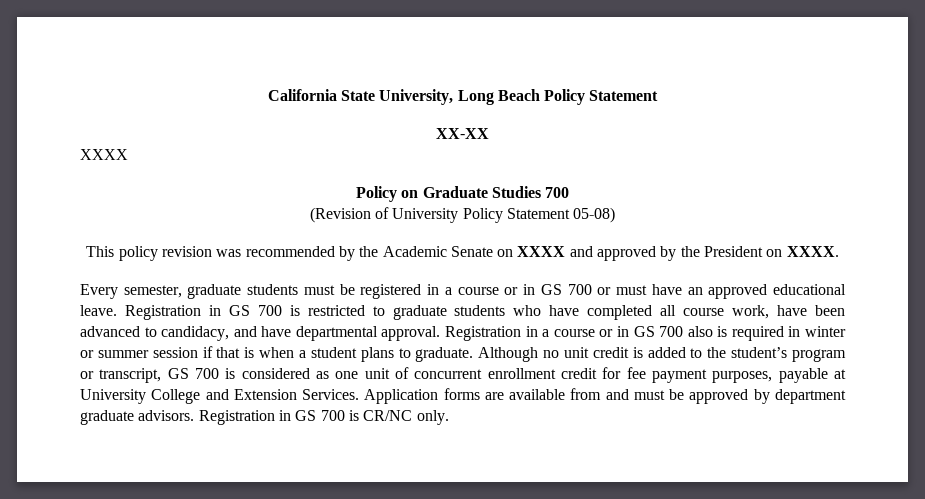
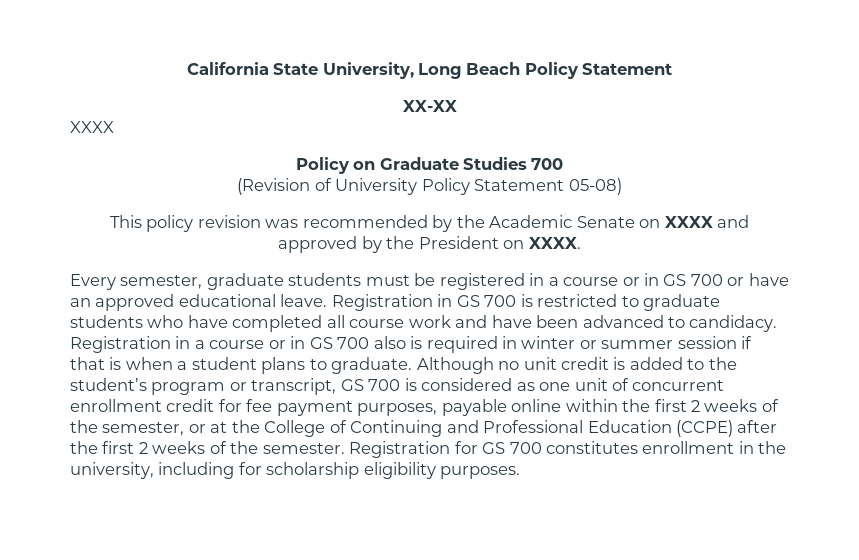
- Every semester, graduate students must be registered in a course or in GS 700 or must have an approved educational leave.
+ Every semester, graduate students must be registered in a course or in GS 700 or have an approved educational leave.
- Registration in GS 700 is restricted to graduate students who have completed all course work, have been advanced to candidacy, and have departmental approval.
+ Registration in GS 700 is restricted to graduate students who have completed all course work and have been advanced to candidacy.
- Although no unit credit is added to the student’s program or transcript, GS 700 is considered as one unit of concurrent enrollment credit for fee payment purposes, payable at University College and Extension Services. Application forms are available from and must be approved by department graduate advisors. Registration in GS 700 is CR/NC only.
+ Although no unit credit is added to the student’s program or transcript, GS 700 is considered as one unit of concurrent enrollment credit for fee payment purposes, payable online within the first 2 weeks of the semester, or at the College of Continuing and Professional Education (CCPE) after the first 2 weeks of the semester. Registration for GS 700 constitutes enrollment in the university, including for scholarship eligibility purposes.

